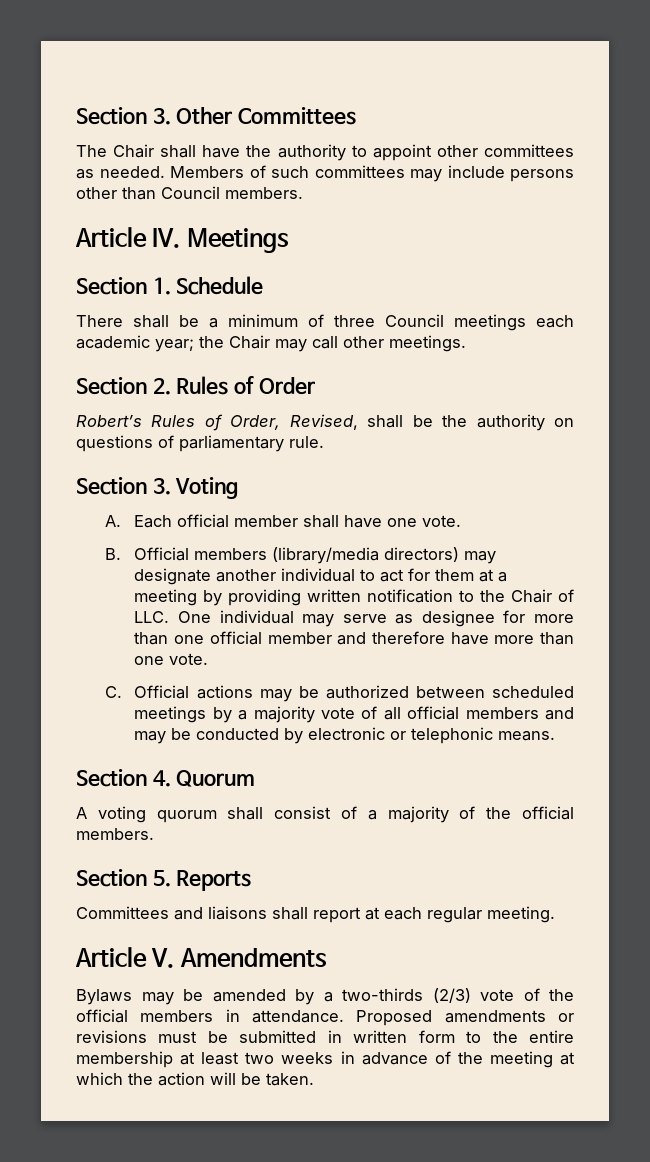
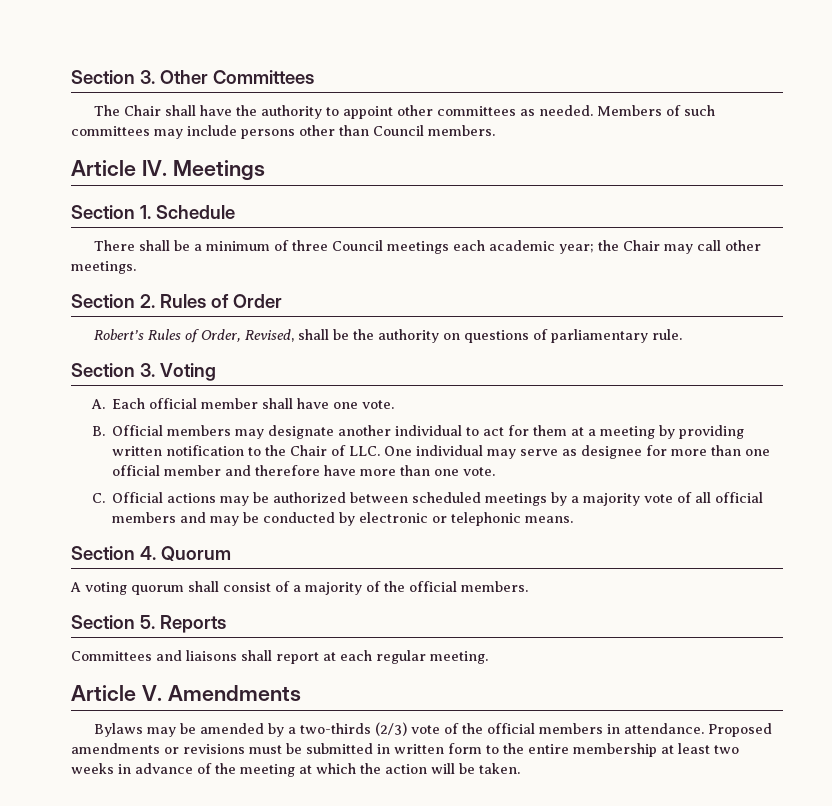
- B. Official members (library/media directors) may designate another individual to act for them at a meeting by providing written notification to the Chair of LLC. One individual may serve as designee for more than one official member and therefore have more than one vote.
+ B. Official members may designate another individual to act for them at a meeting by providing written notification to the Chair of LLC. One individual may serve as designee for more than one official member and therefore have more than one vote.

